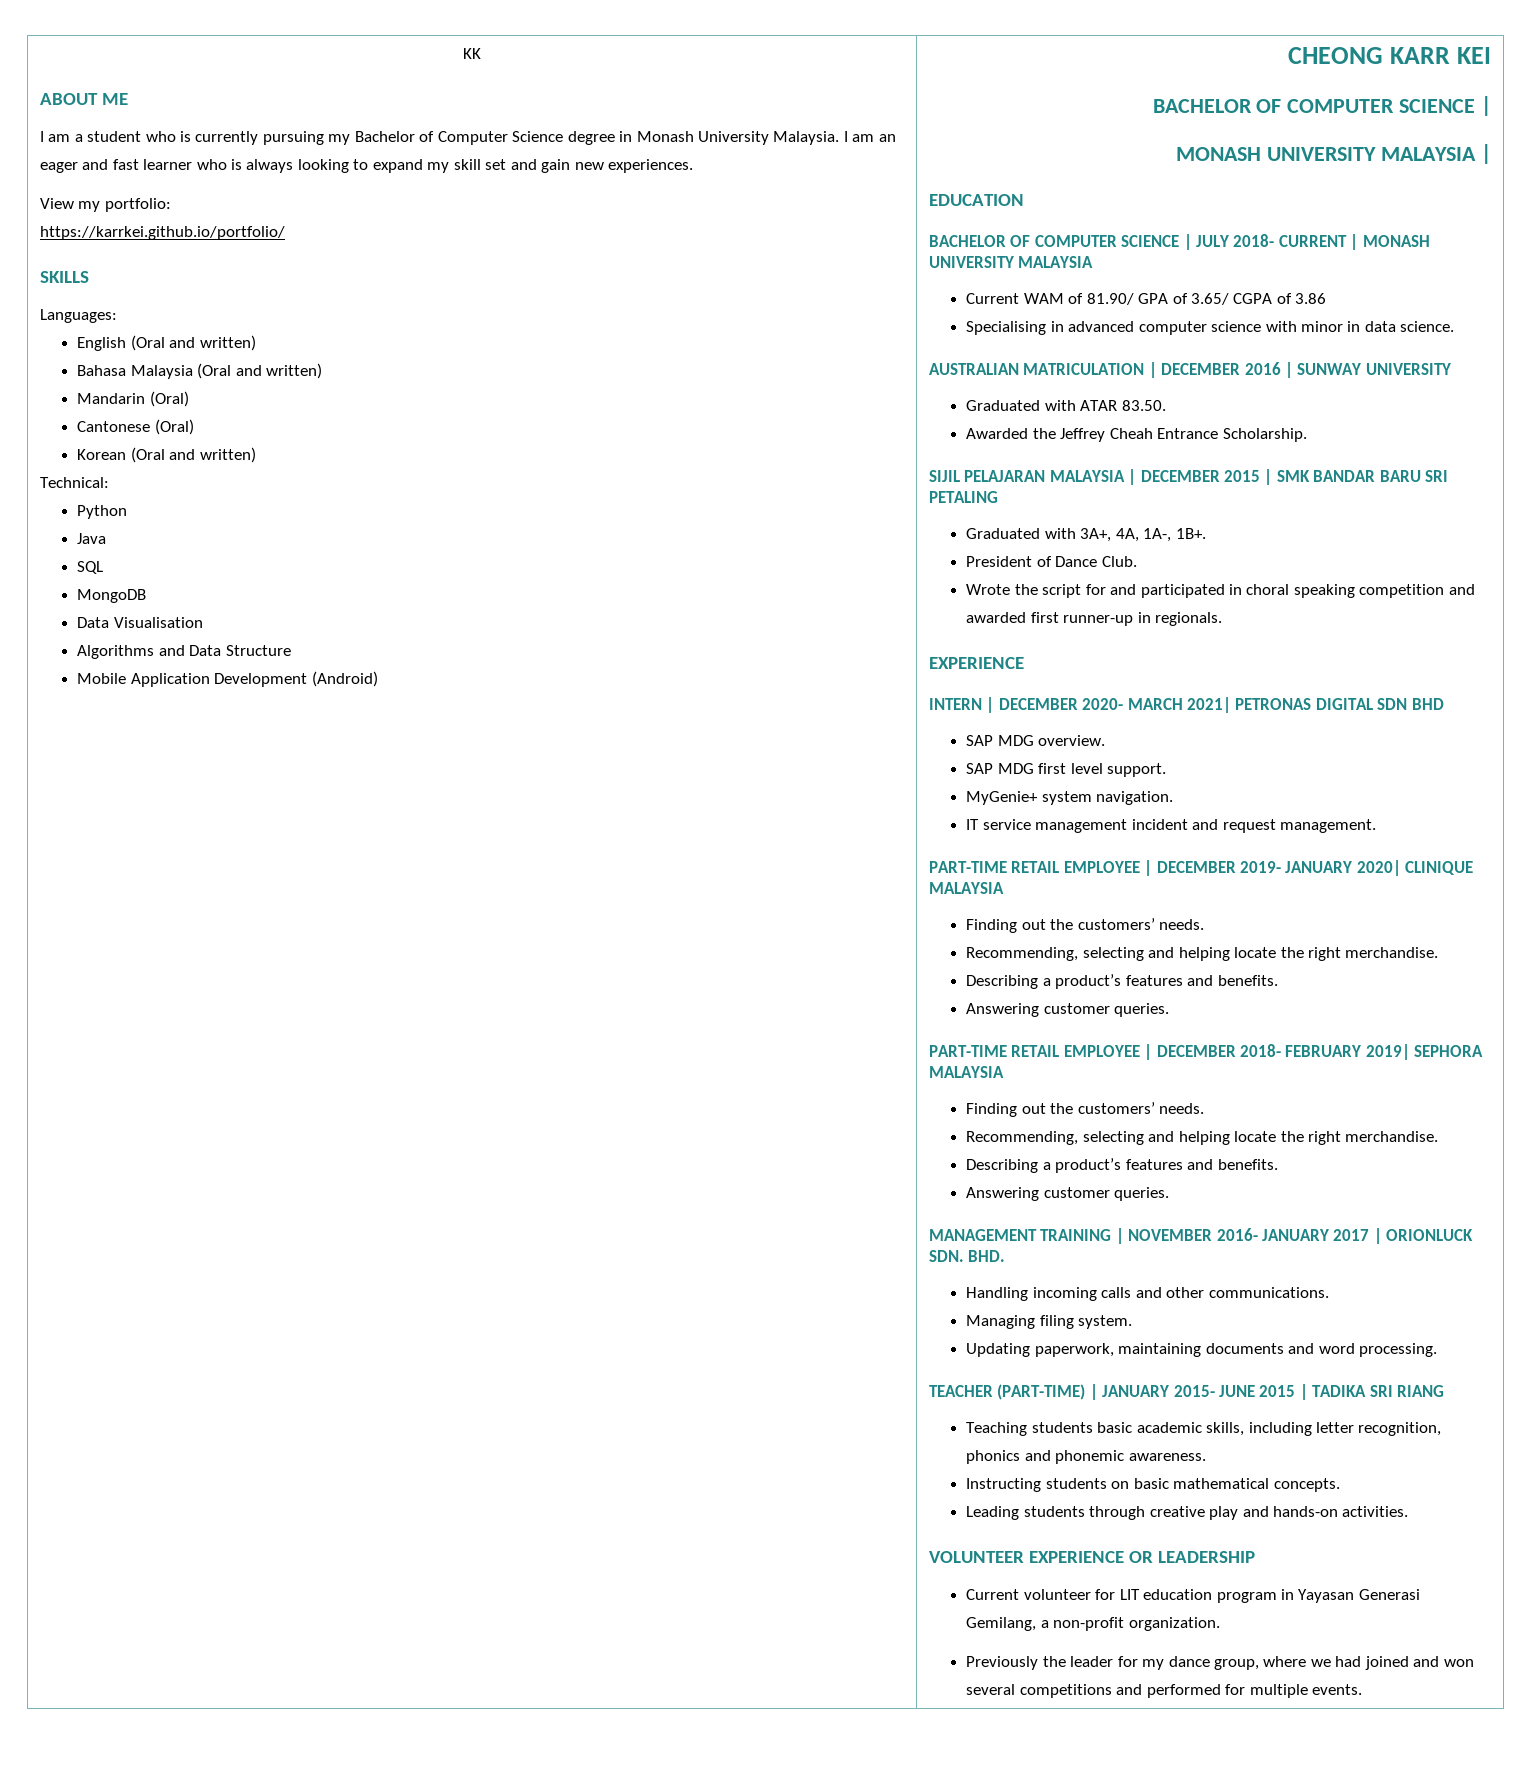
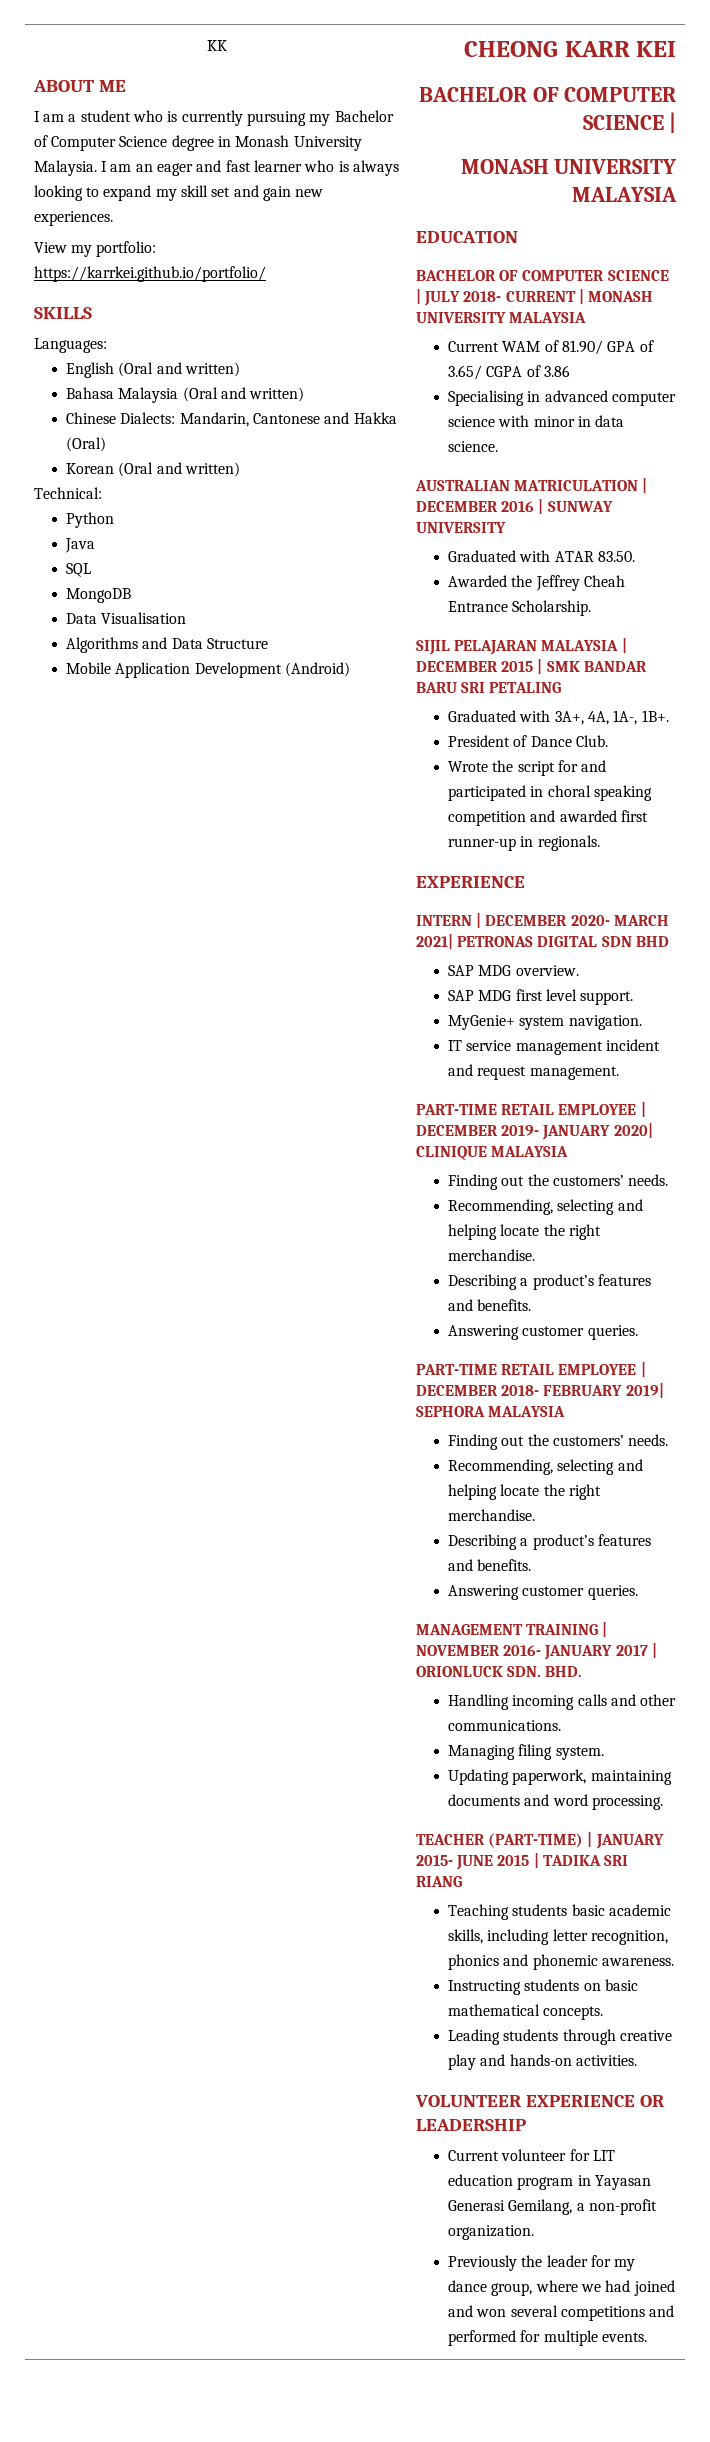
- Mandarin (Oral)
- Cantonese (Oral)
+ Chinese Dialects: Mandarin, Cantonese and Hakka (Oral)
  CHEONG KARR KEI
  BACHELOR OF COMPUTER SCIENCE |
- MONASH UNIVERSITY MALAYSIA |
+ MONASH UNIVERSITY MALAYSIA

